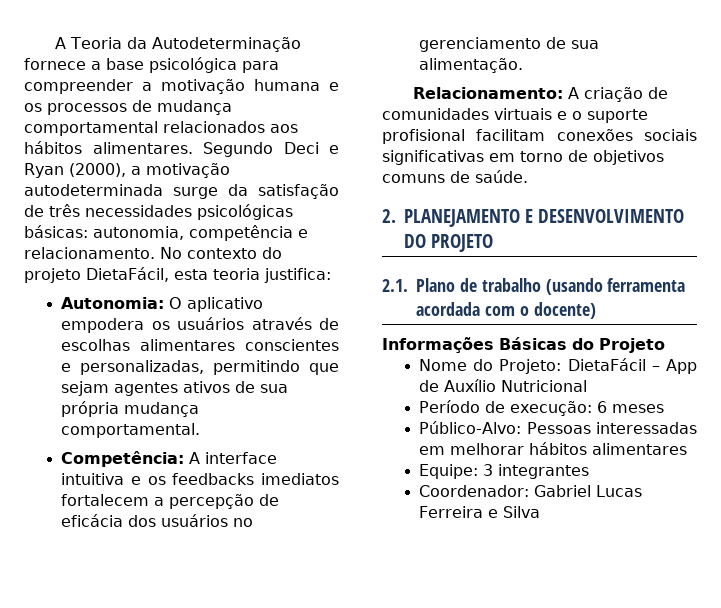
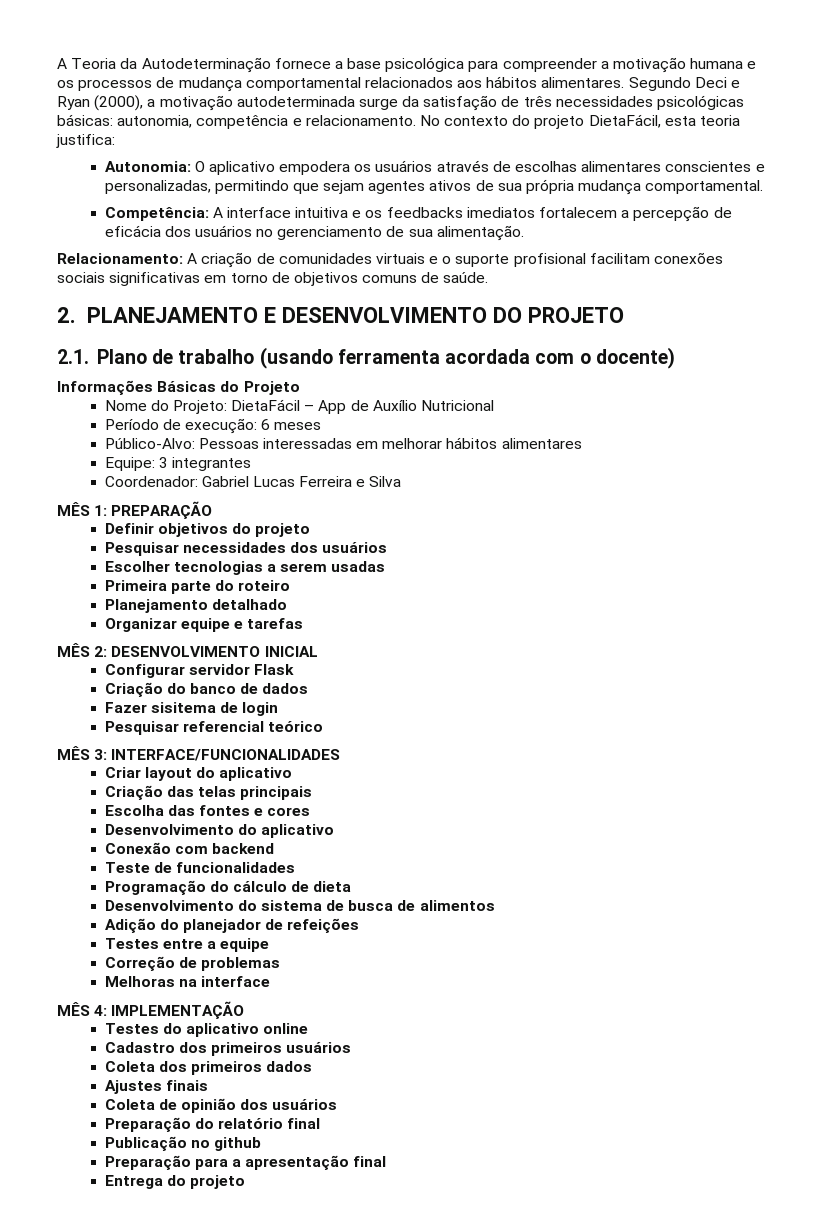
+ MÊS 1: PREPARAÇÃO
+ Definir objetivos do projeto
+ Pesquisar necessidades dos usuários
+ Escolher tecnologias a serem usadas
+ Primeira parte do roteiro
+ Planejamento detalhado
+ Organizar equipe e tarefas
+ MÊS 2: DESENVOLVIMENTO INICIAL
+ Configurar servidor Flask
+ Criação do banco de dados
+ Fazer sisitema de login
+ Pesquisar referencial teórico
+ MÊS 3: INTERFACE/FUNCIONALIDADES
+ Criar layout do aplicativo
+ Criação das telas principais
+ Escolha das fontes e cores
+ Desenvolvimento do aplicativo
+ Conexão com backend
+ Teste de funcionalidades
+ Programação do cálculo de dieta
+ Desenvolvimento do sistema de busca de alimentos
+ Adição do planejador de refeições
+ Testes entre a equipe
+ Correção de problemas
+ Melhoras na interface
+ MÊS 4: IMPLEMENTAÇÃO
+ Testes do aplicativo online
+ Cadastro dos primeiros usuários
+ Coleta dos primeiros dados
+ Ajustes finais
+ Coleta de opinião dos usuários
+ Preparação do relatório final
+ Publicação no github
+ Preparação para a apresentação final
+ Entrega do projeto

